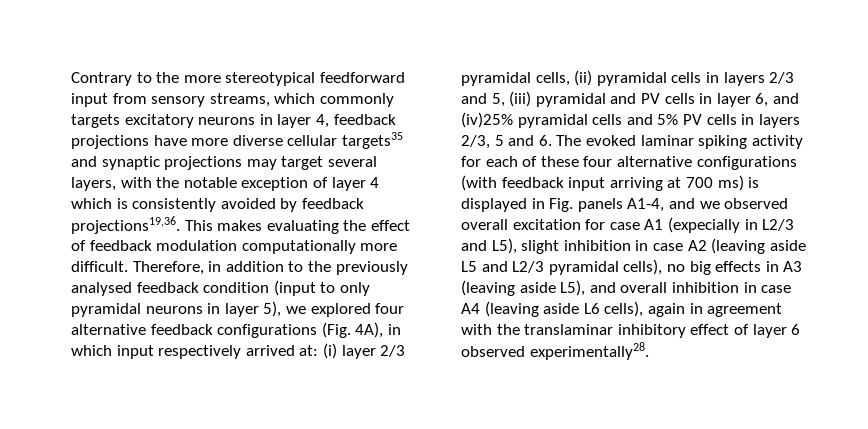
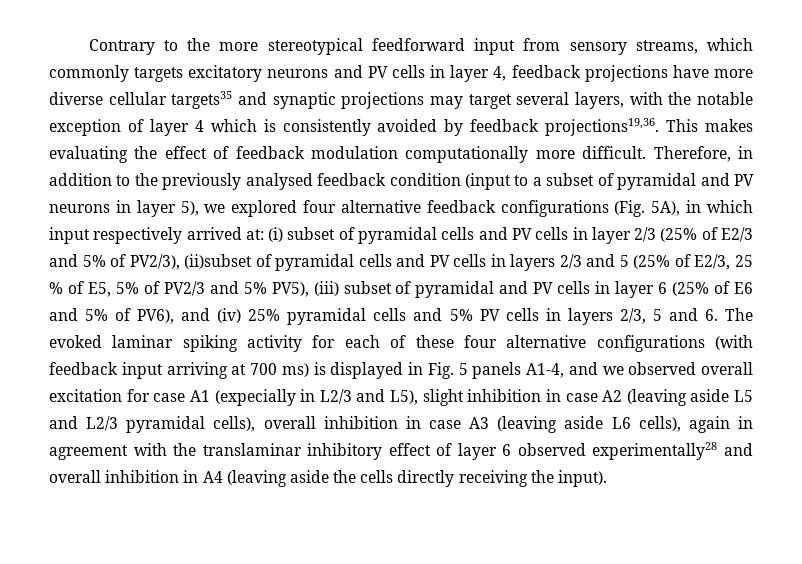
- Contrary to the more stereotypical feedforward input from sensory streams, which commonly targets excitatory neurons in layer 4, feedback projections have more diverse cellular targets35 and synaptic projections may target several layers, with the notable exception of layer 4 which is consistently avoided by feedback projections19,36.
+ Contrary to the more stereotypical feedforward input from sensory streams, which commonly targets excitatory neurons and PV cells in layer 4, feedback projections have more diverse cellular targets35 and synaptic projections may target several layers, with the notable exception of layer 4 which is consistently avoided by feedback projections19,36.
- Therefore, in addition to the previously analysed feedback condition (input to only pyramidal neurons in layer 5), we explored four alternative feedback configurations (Fig. 4A), in which input respectively arrived at:
+ Therefore, in addition to the previously analysed feedback condition (input to a subset of pyramidal and PV neurons in layer 5), we explored four alternative feedback configurations (Fig. 5A), in which input respectively arrived at:
- (i) layer 2/3 pyramidal cells, (ii) pyramidal cells in layers 2/3 and 5, (iii) pyramidal and PV cells in layer 6, and (iv)25% pyramidal cells and 5% PV cells in layers 2/3, 5 and 6. The evoked laminar spiking activity for each of these four alternative configurations (with feedback input arriving at 700 ms) is displayed in Fig. panels A1-4, and we observed overall excitation for case A1 (expecially in L2/3 and L5), slight inhibition in case A2 (leaving aside L5 and L2/3 pyramidal cells), no big effects in A3 (leaving aside L5), and overall inhibition in case A4 (leaving aside L6 cells), again in agreement with the translaminar inhibitory effect of layer 6 observed experimentally28.
+ (i) subset of pyramidal cells and PV cells in layer 2/3 (25% of E2/3 and 5% of PV2/3), (ii)subset of pyramidal cells and PV cells in layers 2/3 and 5 (25% of E2/3, 25 % of E5, 5% of PV2/3 and 5% PV5), (iii) subset of pyramidal and PV cells in layer 6 (25% of E6 and 5% of PV6), and (iv) 25% pyramidal cells and 5% PV cells in layers 2/3, 5 and 6. The evoked laminar spiking activity for each of these four alternative configurations (with feedback input arriving at 700 ms) is displayed in Fig. 5 panels A1-4, and we observed overall excitation for case A1 (expecially in L2/3 and L5), slight inhibition in case A2 (leaving aside L5 and L2/3 pyramidal cells), overall inhibition in case A3 (leaving aside L6 cells), again in agreement with the translaminar inhibitory effect of layer 6 observed experimentally28 and overall inhibition in A4 (leaving aside the cells directly receiving the input).

